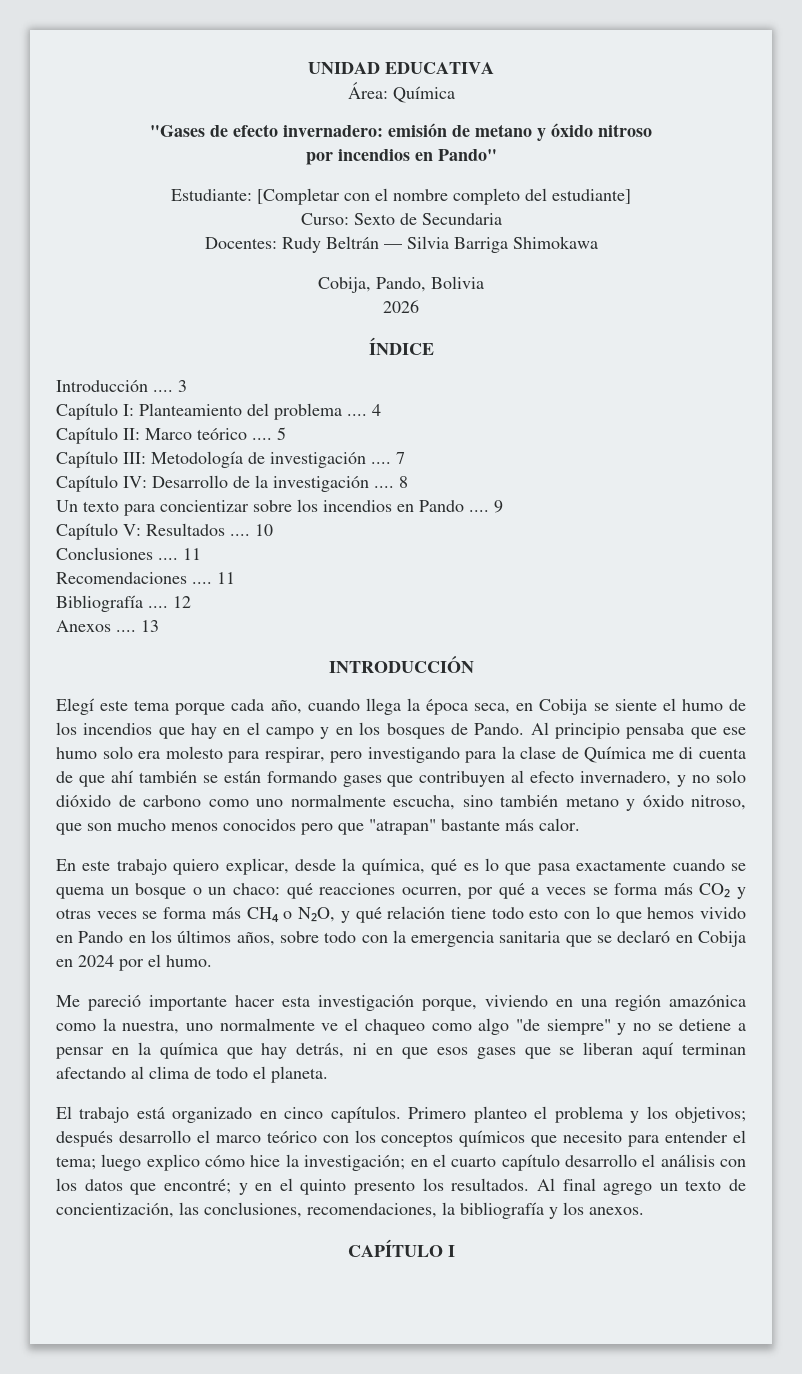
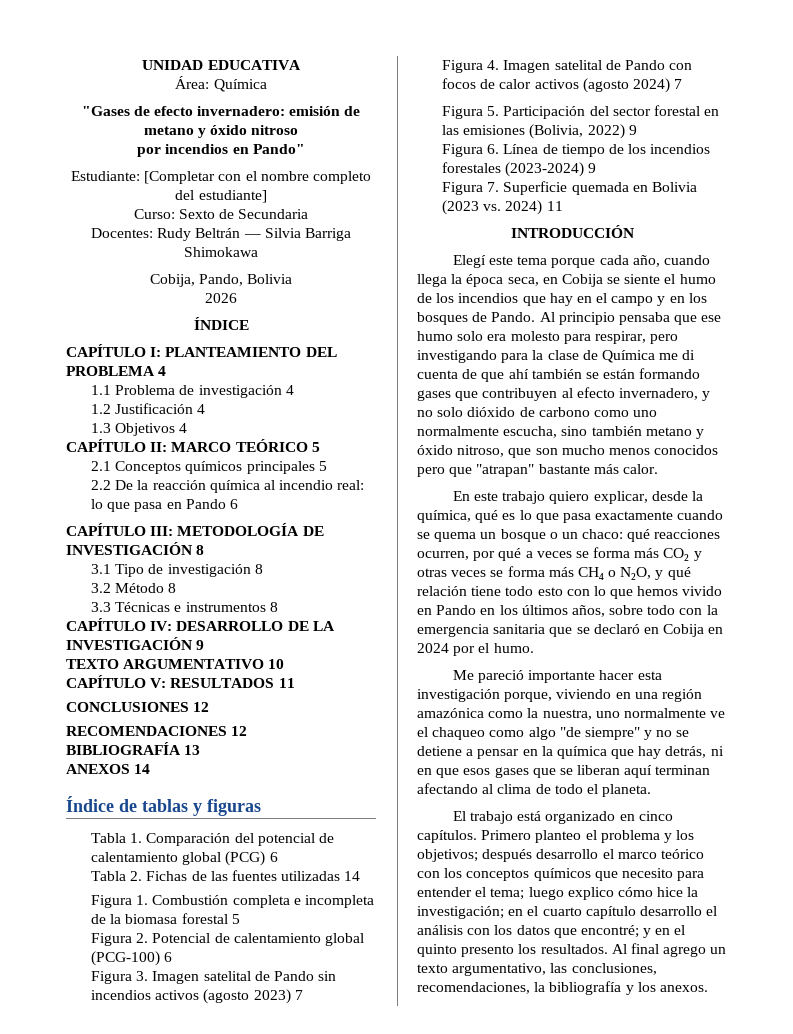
- Introducción .... 3
- Capítulo I: Planteamiento del problema .... 4
- Capítulo II: Marco teórico .... 5
- Capítulo III: Metodología de investigación .... 7
- Capítulo IV: Desarrollo de la investigación .... 8
- Un texto para concientizar sobre los incendios en Pando .... 9
- Capítulo V: Resultados .... 10
- Conclusiones .... 11
- Recomendaciones .... 11
- Bibliografía .... 12
- Anexos .... 13
+ CAPÍTULO I: PLANTEAMIENTO DEL PROBLEMA 4
+ 1.1 Problema de investigación 4
+ 1.2 Justificación 4
+ 1.3 Objetivos 4
+ CAPÍTULO II: MARCO TEÓRICO 5
+ 2.1 Conceptos químicos principales 5
+ 2.2 De la reacción química al incendio real: lo que pasa en Pando 6
+ CAPÍTULO III: METODOLOGÍA DE INVESTIGACIÓN 8
+ 3.1 Tipo de investigación 8
+ 3.2 Método 8
+ 3.3 Técnicas e instrumentos 8
+ CAPÍTULO IV: DESARROLLO DE LA INVESTIGACIÓN 9
+ TEXTO ARGUMENTATIVO 10
+ CAPÍTULO V: RESULTADOS 11
+ CONCLUSIONES 12
+ RECOMENDACIONES 12
+ BIBLIOGRAFÍA 13
+ ANEXOS 14
+ Índice de tablas y figuras
+ Tabla 1. Comparación del potencial de calentamiento global (PCG) 6
+ Tabla 2. Fichas de las fuentes utilizadas 14
+ Figura 1. Combustión completa e incompleta de la biomasa forestal 5
+ Figura 2. Potencial de calentamiento global (PCG-100) 6
+ Figura 3. Imagen satelital de Pando sin incendios activos (agosto 2023) 7
+ Figura 4. Imagen satelital de Pando con focos de calor activos (agosto 2024) 7
+ Figura 5. Participación del sector forestal en las emisiones (Bolivia, 2022) 9
+ Figura 6. Línea de tiempo de los incendios forestales (2023-2024) 9
+ Figura 7. Superficie quemada en Bolivia (2023 vs. 2024) 11
- Al final agrego un texto de concientización, las conclusiones, recomendaciones, la bibliografía y los anexos.
+ Al final agrego un texto argumentativo, las conclusiones, recomendaciones, la bibliografía y los anexos.
- CAPÍTULO I

